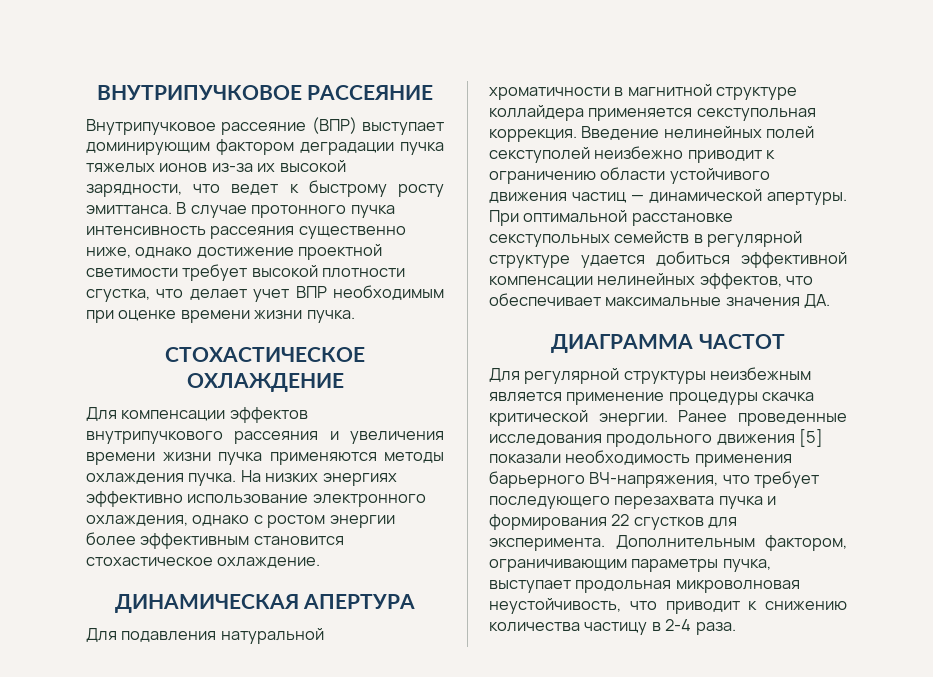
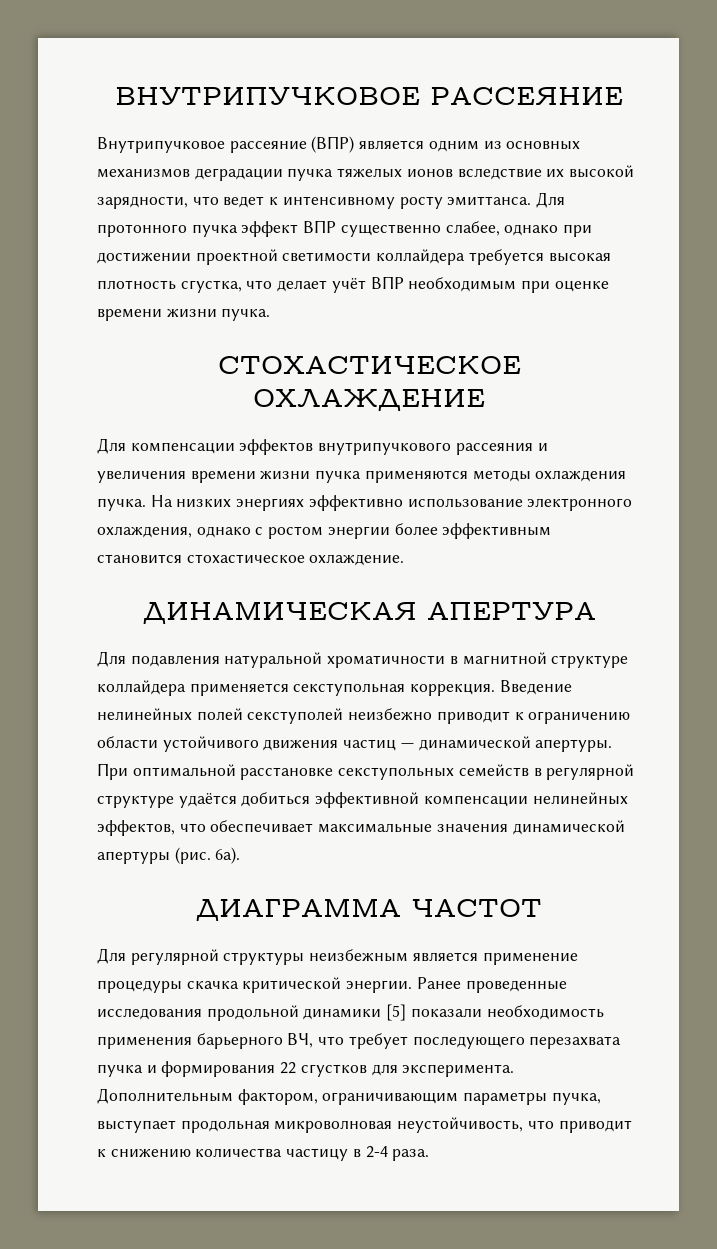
- Внутрипучковое рассеяние (ВПР) выступает доминирующим фактором деградации пучка тяжелых ионов из-за их высокой зарядности, что ведет к быстрому росту эмиттанса.
+ Внутрипучковое рассеяние (ВПР) является одним из основных механизмов деградации пучка тяжелых ионов вследствие их высокой зарядности, что ведет к интенсивному росту эмиттанса.
- В случае протонного пучка интенсивность рассеяния существенно ниже, однако достижение проектной светимости требует высокой плотности сгустка, что делает учет ВПР необходимым при оценке времени жизни пучка.
+ Для протонного пучка эффект ВПР существенно слабее, однако при достижении проектной светимости коллайдера требуется высокая плотность сгустка, что делает учёт ВПР необходимым при оценке времени жизни пучка.
- При оптимальной расстановке секступольных семейств в регулярной структуре удается добиться эффективной компенсации нелинейных эффектов, что обеспечивает максимальные значения ДА.
+ При оптимальной расстановке секступольных семейств в регулярной структуре удаётся добиться эффективной компенсации нелинейных эффектов, что обеспечивает максимальные значения динамической апертуры (рис. 6а).
- Ранее проведенные исследования продольного движения [5] показали необходимость применения барьерного ВЧ-напряжения, что требует последующего перезахвата пучка и формирования 22 сгустков для эксперимента.
+ Ранее проведенные исследования продольной динамики [5] показали необходимость применения барьерного ВЧ, что требует последующего перезахвата пучка и формирования 22 сгустков для эксперимента.

